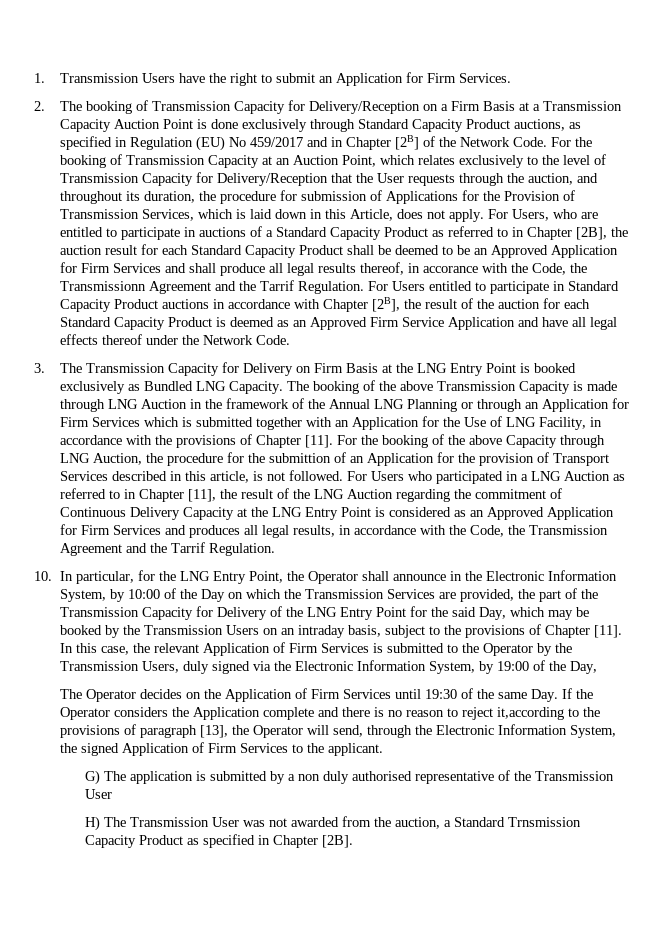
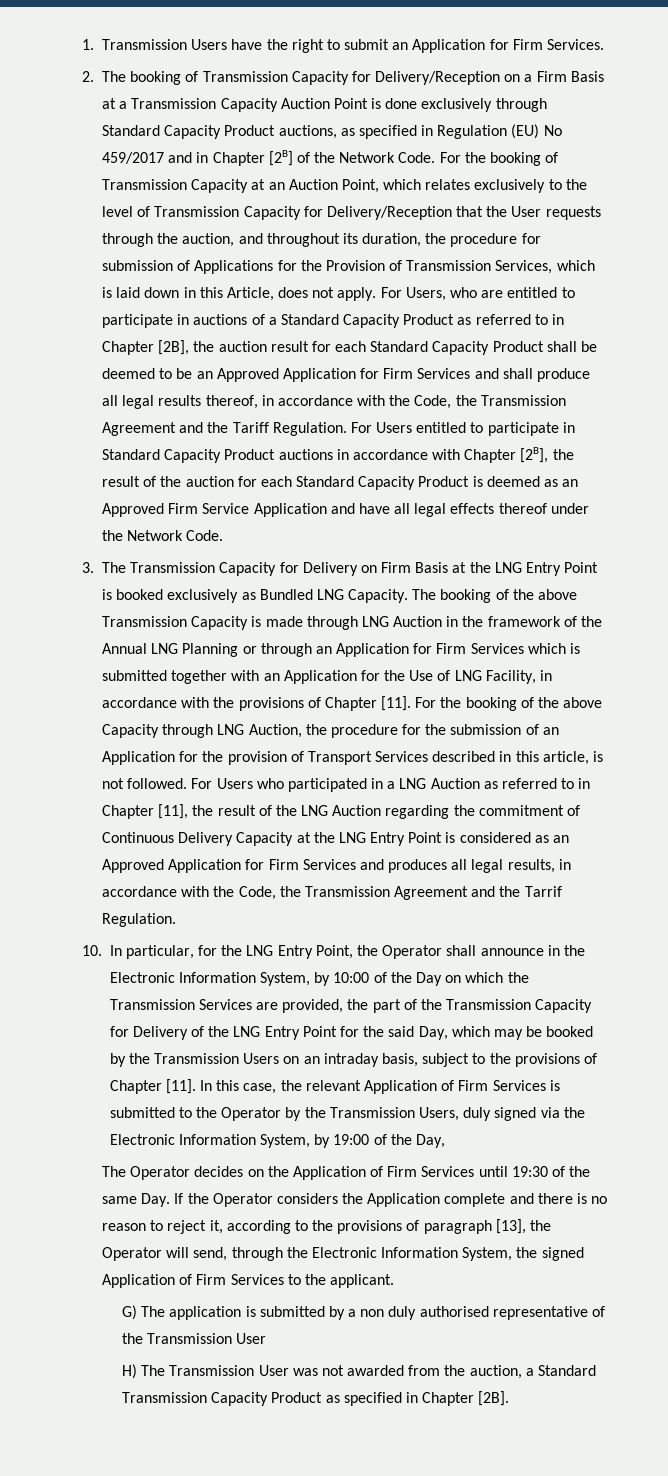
- For Users, who are entitled to participate in auctions of a Standard Capacity Product as referred to in Chapter [2B], the auction result for each Standard Capacity Product shall be deemed to be an Approved Application for Firm Services and shall produce all legal results thereof, in accorance with the Code, the Transmissionn Agreement and the Tarrif Regulation.
+ For Users, who are entitled to participate in auctions of a Standard Capacity Product as referred to in Chapter [2B], the auction result for each Standard Capacity Product shall be deemed to be an Approved Application for Firm Services and shall produce all legal results thereof, in accordance with the Code, the Transmission Agreement and the Tariff Regulation.
- For the booking of the above Capacity through LNG Auction, the procedure for the submittion of an Application for the provision of Transport Services described in this article, is not followed.
+ For the booking of the above Capacity through LNG Auction, the procedure for the submission of an Application for the provision of Transport Services described in this article, is not followed.
- The Operator decides on the Application of Firm Services until 19:30 of the same Day. If the Operator considers the Application complete and there is no reason to reject it,according to the provisions of paragraph [13], the Operator will send, through the Electronic Information System, the signed Application of Firm Services to the applicant.
+ The Operator decides on the Application of Firm Services until 19:30 of the same Day. If the Operator considers the Application complete and there is no reason to reject it, according to the provisions of paragraph [13], the Operator will send, through the Electronic Information System, the signed Application of Firm Services to the applicant.
- H) The Transmission User was not awarded from the auction, a Standard Trnsmission Capacity Product as specified in Chapter [2B].
+ H) The Transmission User was not awarded from the auction, a Standard Transmission Capacity Product as specified in Chapter [2B].

